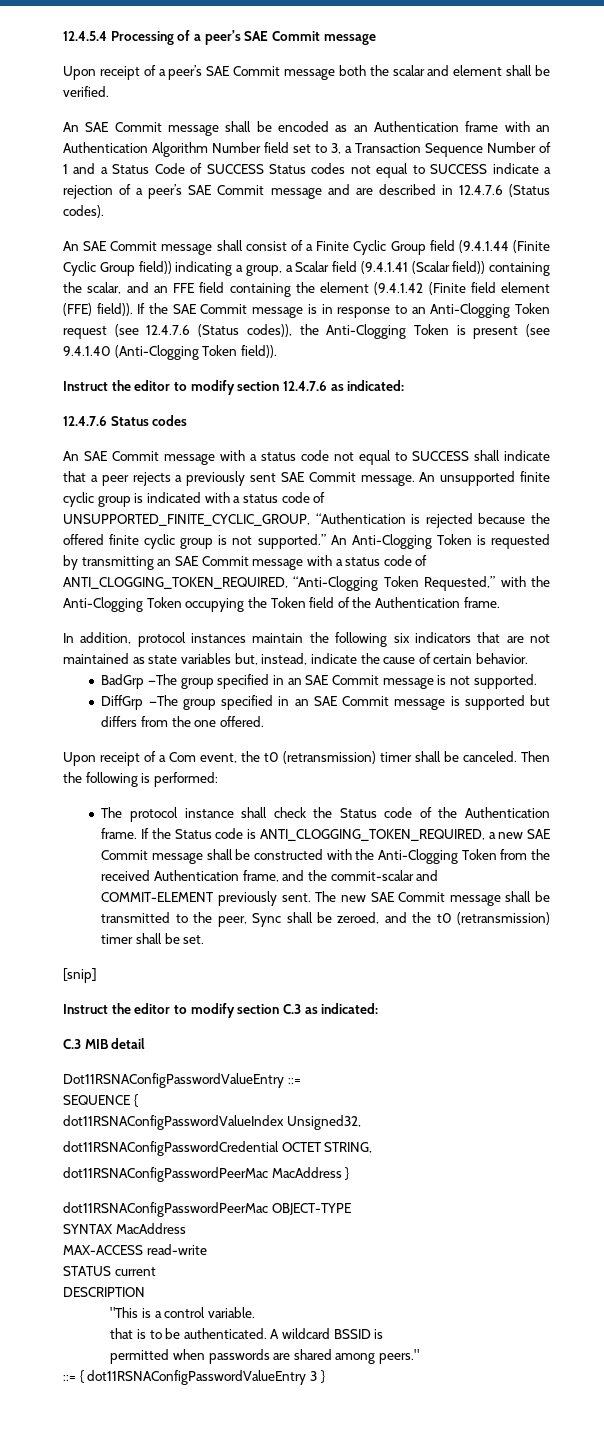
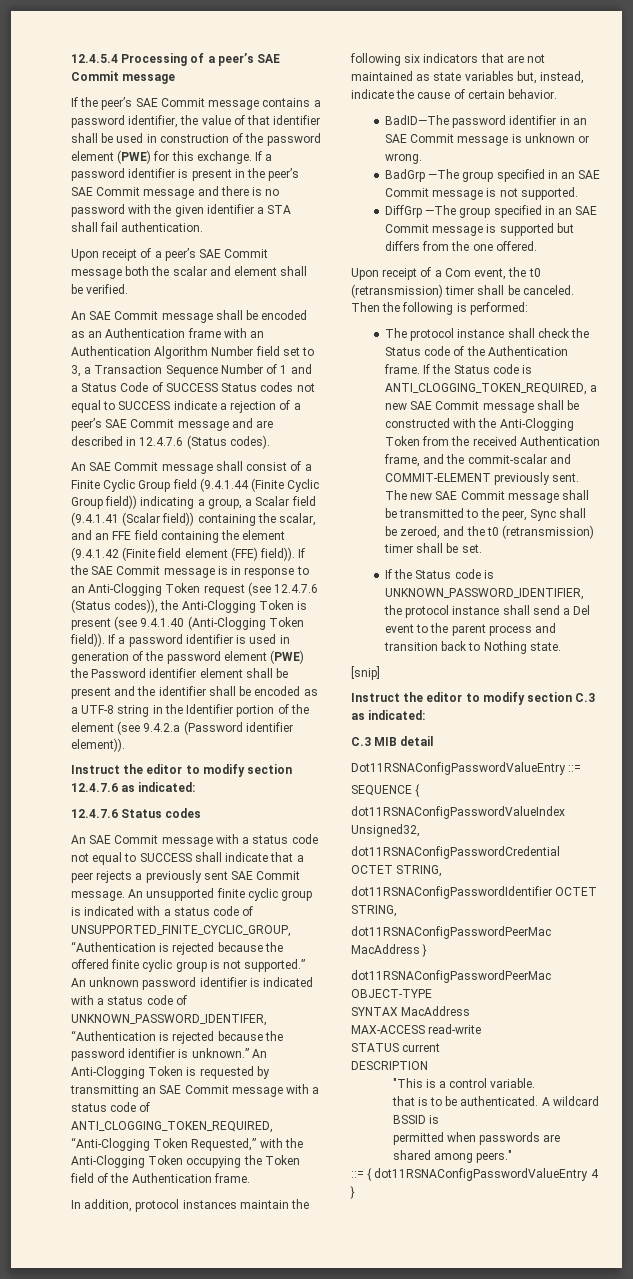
+ If the peer’s SAE Commit message contains a password identifier, the value of that identifier shall be used in construction of the password element (PWE) for this exchange. If a password identifier is present in the peer’s SAE Commit message and there is no password with the given identifier a STA shall fail authentication.
+ If a password identifier is used in generation of the password element (PWE) the Password identifier element shall be present and the identifier shall be encoded as a UTF-8 string in the Identifier portion of the element (see 9.4.2.a (Password identifier element)).
- An Anti-Clogging Token is requested by transmitting an SAE Commit message with a status code of ANTI_CLOGGING_TOKEN_REQUIRED, “Anti-Clogging Token Requested,” with the Anti-Clogging Token occupying the Token field of the Authentication frame.
+ An unknown password identifier is indicated with a status code of UNKNOWN_PASSWORD_IDENTIFER, “Authentication is rejected because the password identifier is unknown.” An Anti-Clogging Token is requested by transmitting an SAE Commit message with a status code of ANTI_CLOGGING_TOKEN_REQUIRED, “Anti-Clogging Token Requested,” with the Anti-Clogging Token occupying the Token field of the Authentication frame.
+ BadID—The password identifier in an SAE Commit message is unknown or wrong.
+ If the Status code is UNKNOWN_PASSWORD_IDENTIFIER, the protocol instance shall send a Del event to the parent process and transition back to Nothing state.
+ dot11RSNAConfigPasswordIdentifier OCTET STRING,
- ::= { dot11RSNAConfigPasswordValueEntry 3 }
+ ::= { dot11RSNAConfigPasswordValueEntry 4 }

